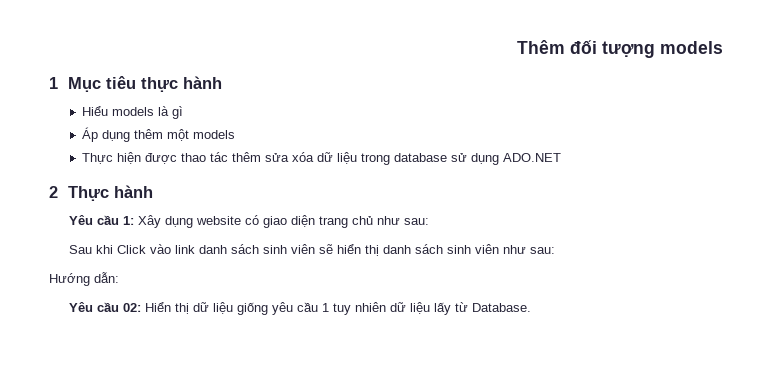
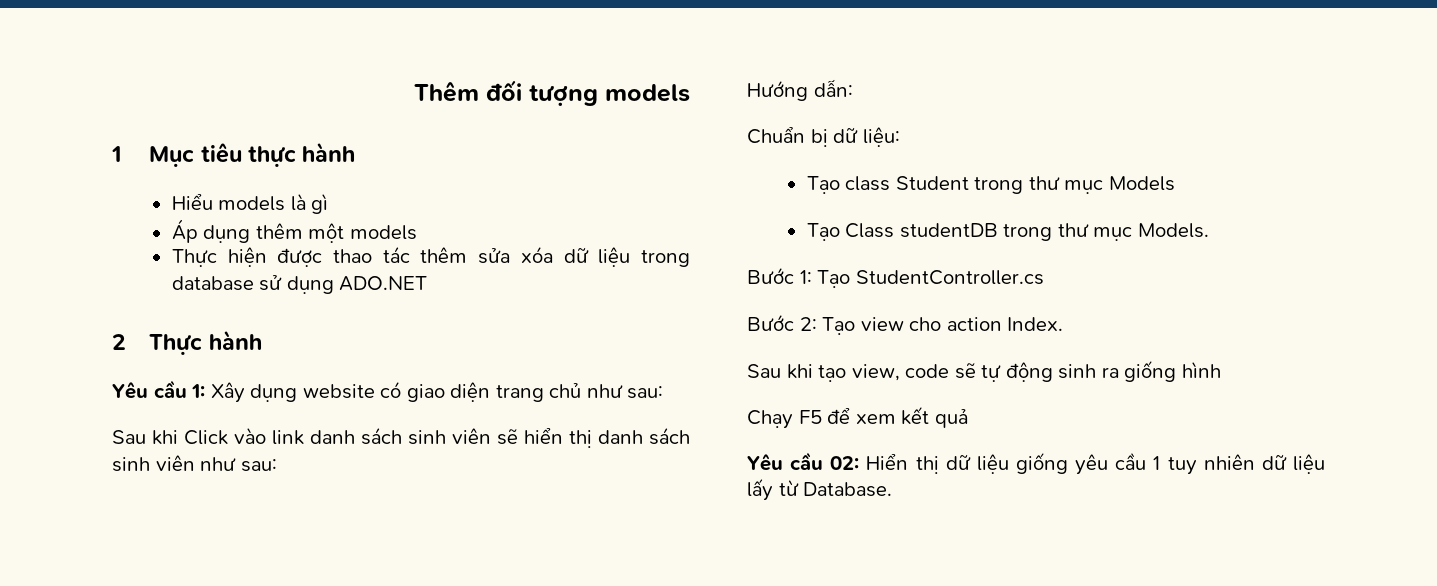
+ Chuẩn bị dữ liệu:
+ Tạo class Student trong thư mục Models
+ Tạo Class studentDB trong thư mục Models.
+ Bước 1: Tạo StudentController.cs
+ Bước 2: Tạo view cho action Index.
+ Sau khi tạo view, code sẽ tự động sinh ra giống hình
+ Chạy F5 để xem kết quả

